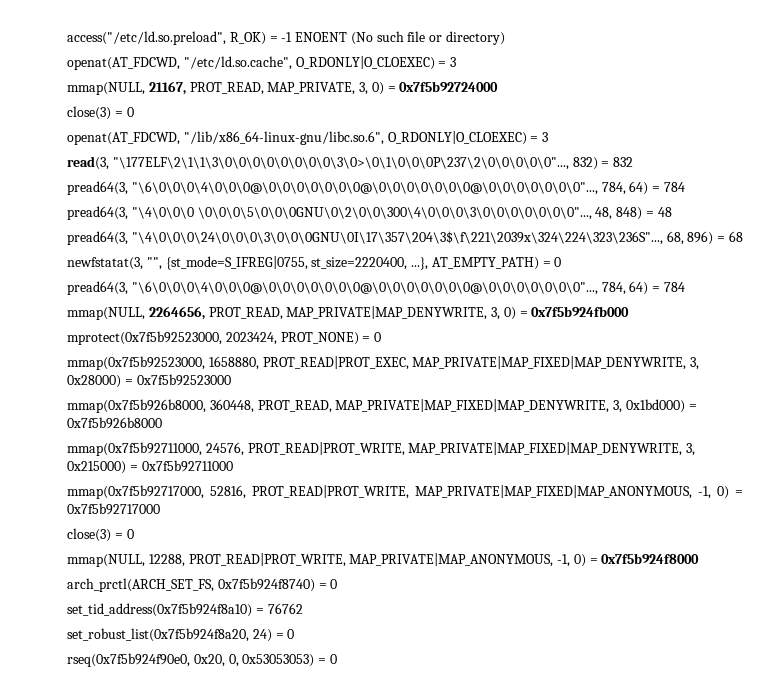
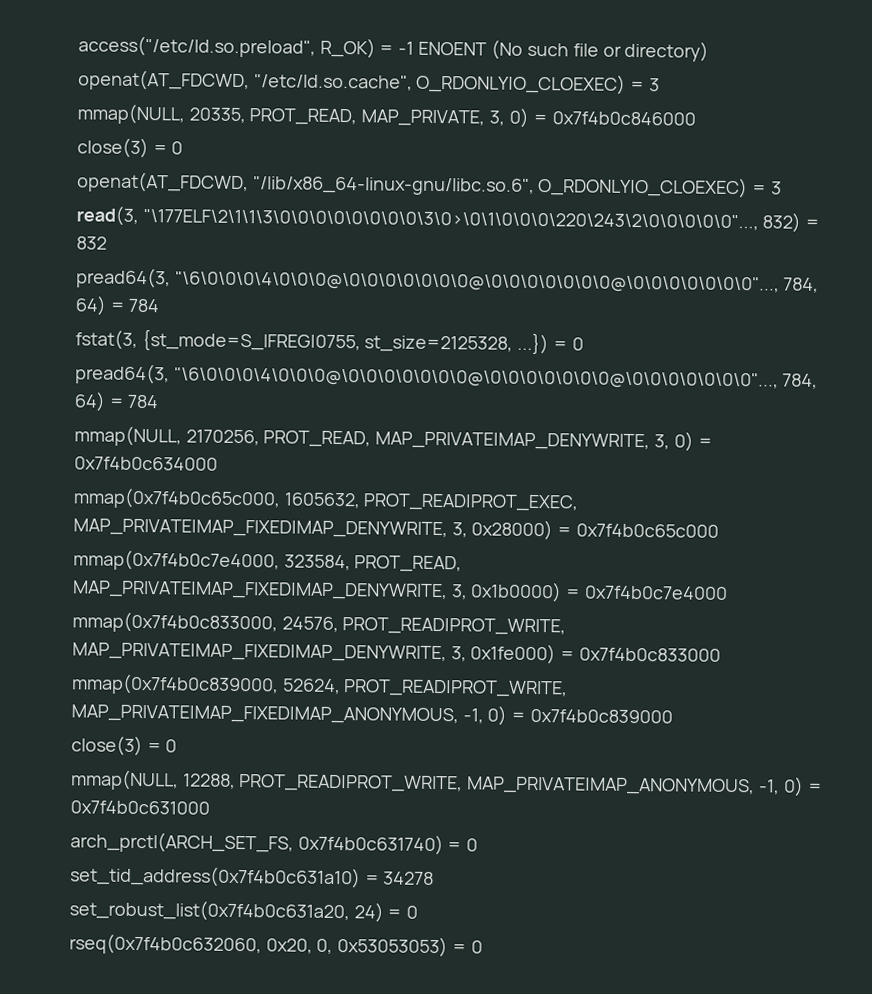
- mmap(NULL, 21167, PROT_READ, MAP_PRIVATE, 3, 0) = 0x7f5b92724000
+ mmap(NULL, 20335, PROT_READ, MAP_PRIVATE, 3, 0) = 0x7f4b0c846000
- read(3, "\177ELF\2\1\1\3\0\0\0\0\0\0\0\0\3\0>\0\1\0\0\0P\237\2\0\0\0\0\0"..., 832) = 832
+ read(3, "\177ELF\2\1\1\3\0\0\0\0\0\0\0\0\3\0>\0\1\0\0\0\220\243\2\0\0\0\0\0"..., 832) = 832
- pread64(3, "\4\0\0\0 \0\0\0\5\0\0\0GNU\0\2\0\0\300\4\0\0\0\3\0\0\0\0\0\0\0"..., 48, 848) = 48
- pread64(3, "\4\0\0\0\24\0\0\0\3\0\0\0GNU\0I\17\357\204\3$\f\221\2039x\324\224\323\236S"..., 68, 896) = 68
- newfstatat(3, "", {st_mode=S_IFREG|0755, st_size=2220400, ...}, AT_EMPTY_PATH) = 0
+ fstat(3, {st_mode=S_IFREG|0755, st_size=2125328, ...}) = 0
- mmap(NULL, 2264656, PROT_READ, MAP_PRIVATE|MAP_DENYWRITE, 3, 0) = 0x7f5b924fb000
- mprotect(0x7f5b92523000, 2023424, PROT_NONE) = 0
- mmap(0x7f5b92523000, 1658880, PROT_READ|PROT_EXEC, MAP_PRIVATE|MAP_FIXED|MAP_DENYWRITE, 3, 0x28000) = 0x7f5b92523000
- mmap(0x7f5b926b8000, 360448, PROT_READ, MAP_PRIVATE|MAP_FIXED|MAP_DENYWRITE, 3, 0x1bd000) = 0x7f5b926b8000
- mmap(0x7f5b92711000, 24576, PROT_READ|PROT_WRITE, MAP_PRIVATE|MAP_FIXED|MAP_DENYWRITE, 3, 0x215000) = 0x7f5b92711000
- mmap(0x7f5b92717000, 52816, PROT_READ|PROT_WRITE, MAP_PRIVATE|MAP_FIXED|MAP_ANONYMOUS, -1, 0) = 0x7f5b92717000
+ mmap(NULL, 2170256, PROT_READ, MAP_PRIVATE|MAP_DENYWRITE, 3, 0) = 0x7f4b0c634000
+ mmap(0x7f4b0c65c000, 1605632, PROT_READ|PROT_EXEC, MAP_PRIVATE|MAP_FIXED|MAP_DENYWRITE, 3, 0x28000) = 0x7f4b0c65c000
+ mmap(0x7f4b0c7e4000, 323584, PROT_READ, MAP_PRIVATE|MAP_FIXED|MAP_DENYWRITE, 3, 0x1b0000) = 0x7f4b0c7e4000
+ mmap(0x7f4b0c833000, 24576, PROT_READ|PROT_WRITE, MAP_PRIVATE|MAP_FIXED|MAP_DENYWRITE, 3, 0x1fe000) = 0x7f4b0c833000
+ mmap(0x7f4b0c839000, 52624, PROT_READ|PROT_WRITE, MAP_PRIVATE|MAP_FIXED|MAP_ANONYMOUS, -1, 0) = 0x7f4b0c839000
- mmap(NULL, 12288, PROT_READ|PROT_WRITE, MAP_PRIVATE|MAP_ANONYMOUS, -1, 0) = 0x7f5b924f8000
+ mmap(NULL, 12288, PROT_READ|PROT_WRITE, MAP_PRIVATE|MAP_ANONYMOUS, -1, 0) = 0x7f4b0c631000
- arch_prctl(ARCH_SET_FS, 0x7f5b924f8740) = 0
- set_tid_address(0x7f5b924f8a10) = 76762
- set_robust_list(0x7f5b924f8a20, 24) = 0
+ arch_prctl(ARCH_SET_FS, 0x7f4b0c631740) = 0
+ set_tid_address(0x7f4b0c631a10) = 34278
+ set_robust_list(0x7f4b0c631a20, 24) = 0
- rseq(0x7f5b924f90e0, 0x20, 0, 0x53053053) = 0
+ rseq(0x7f4b0c632060, 0x20, 0, 0x53053053) = 0

